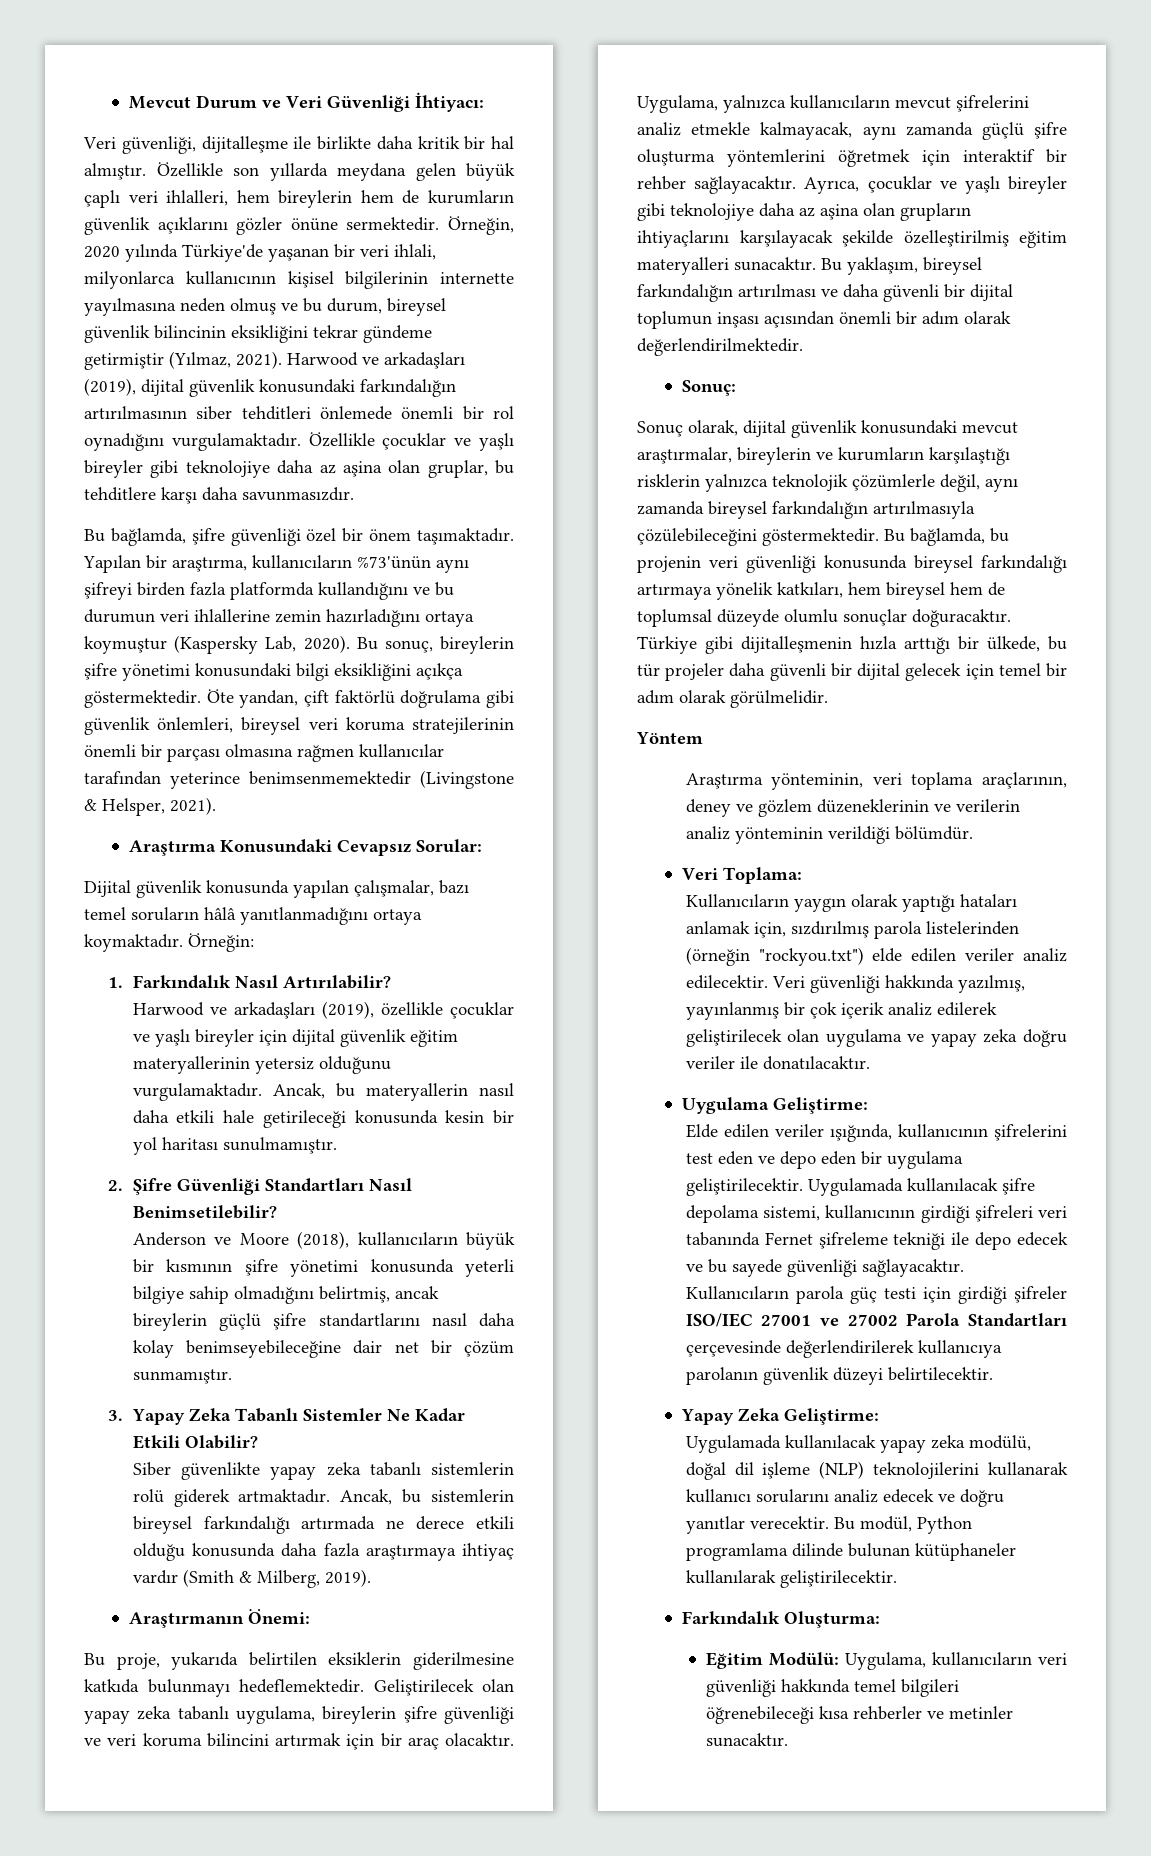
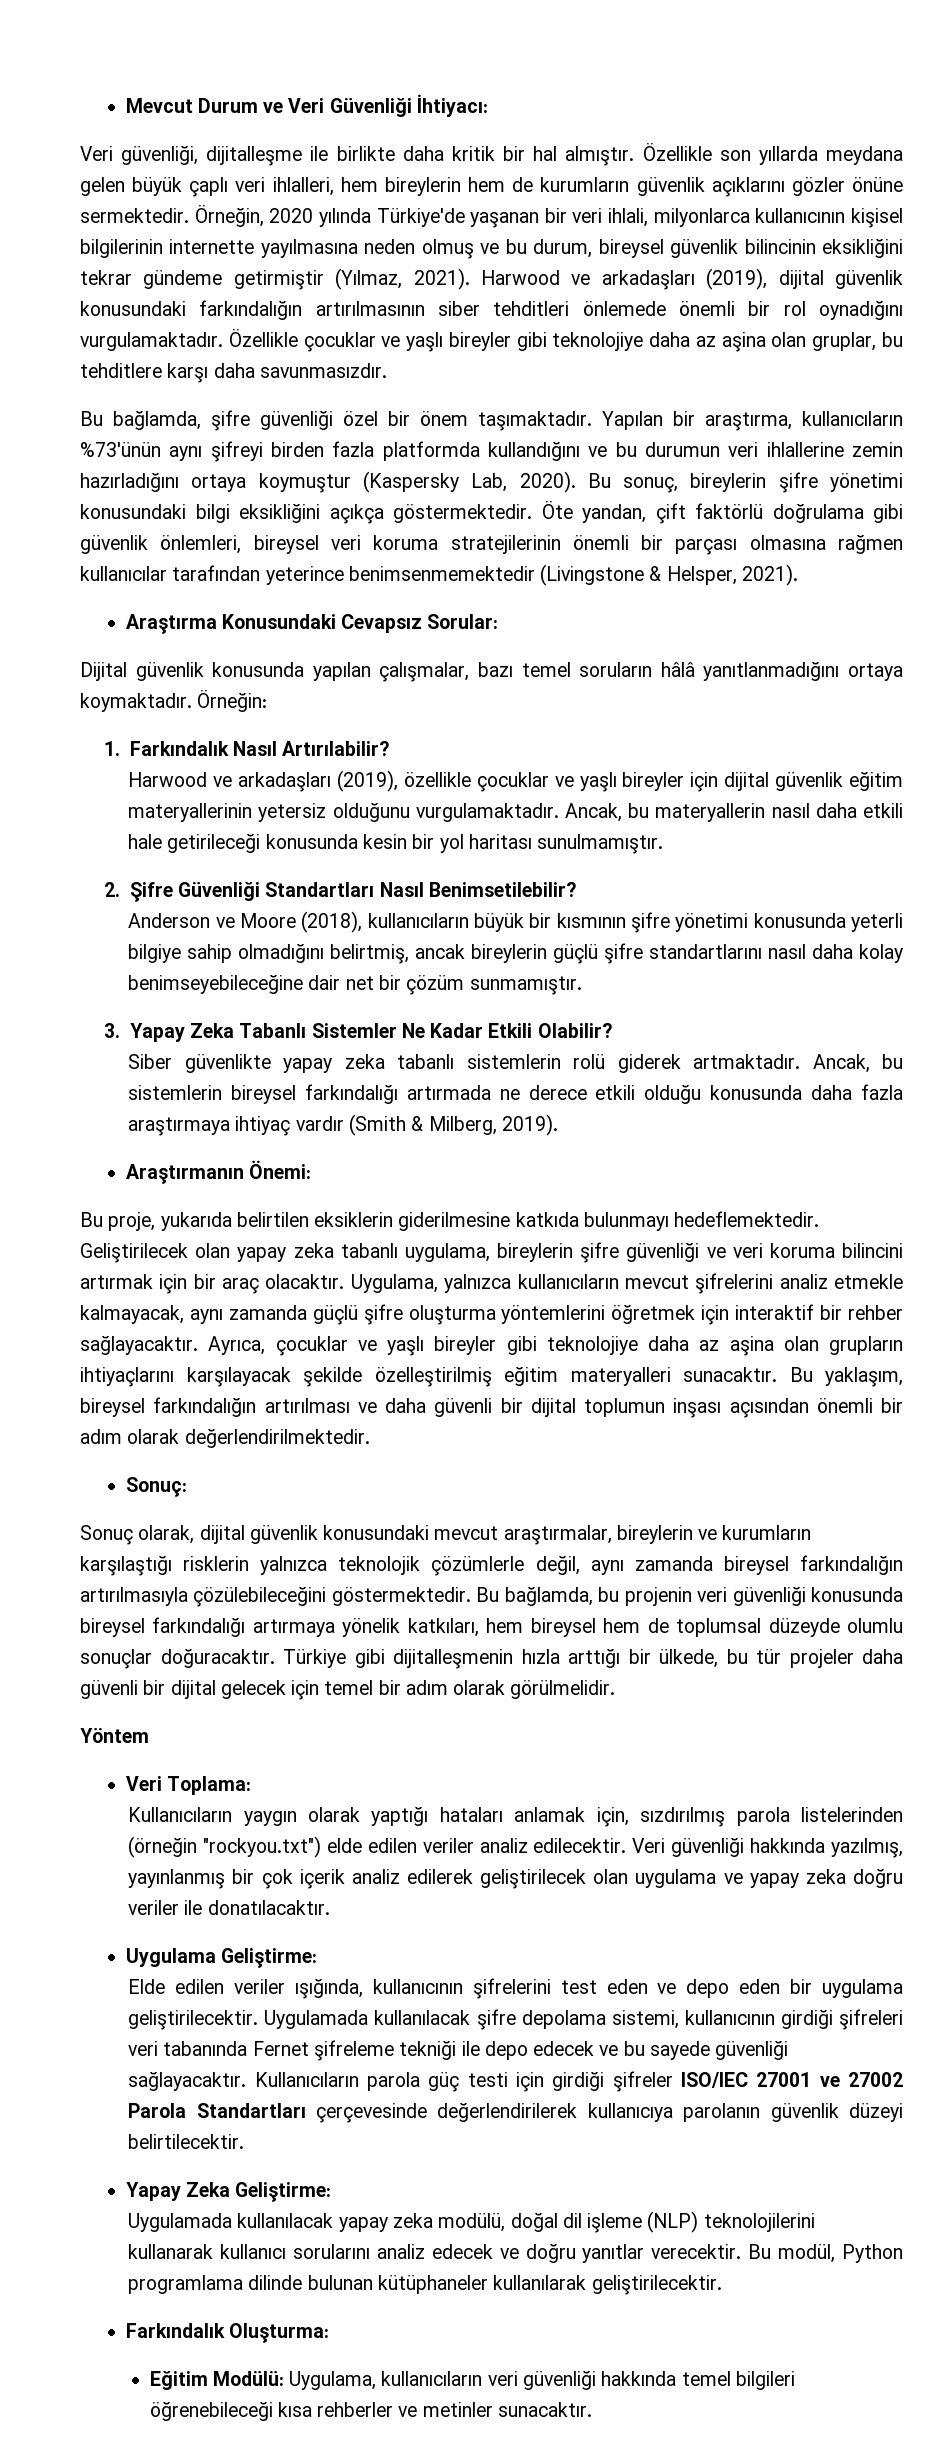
- Araştırma yönteminin, veri toplama araçlarının, deney ve gözlem düzeneklerinin ve verilerin analiz yönteminin verildiği bölümdür.

